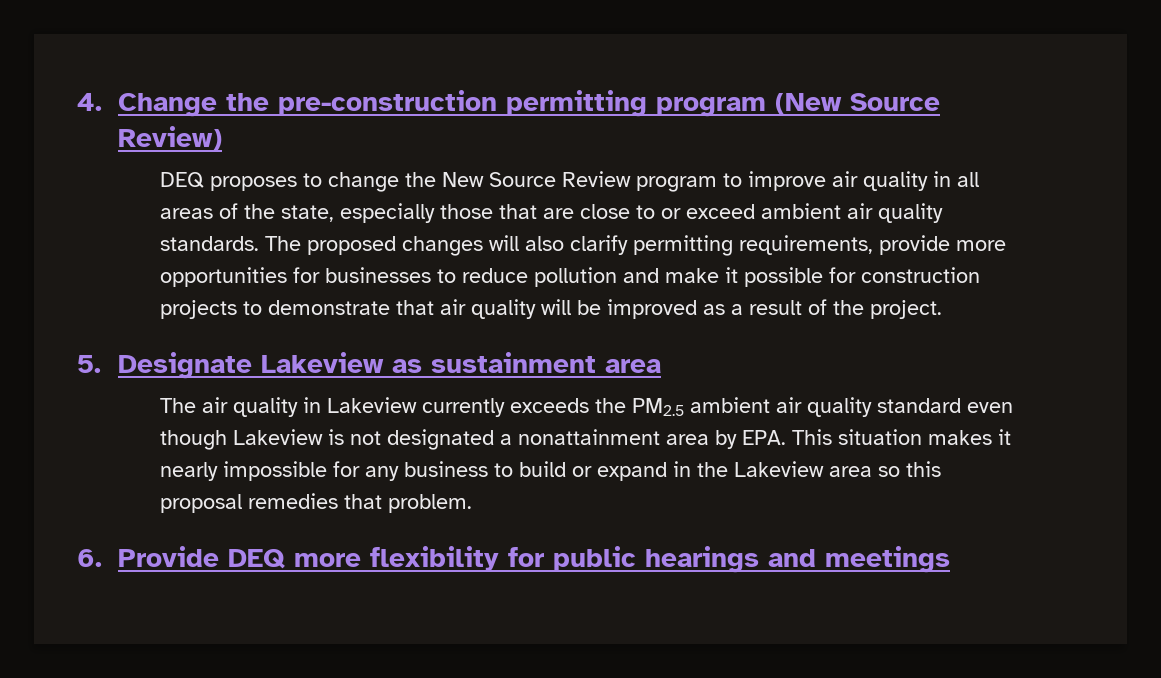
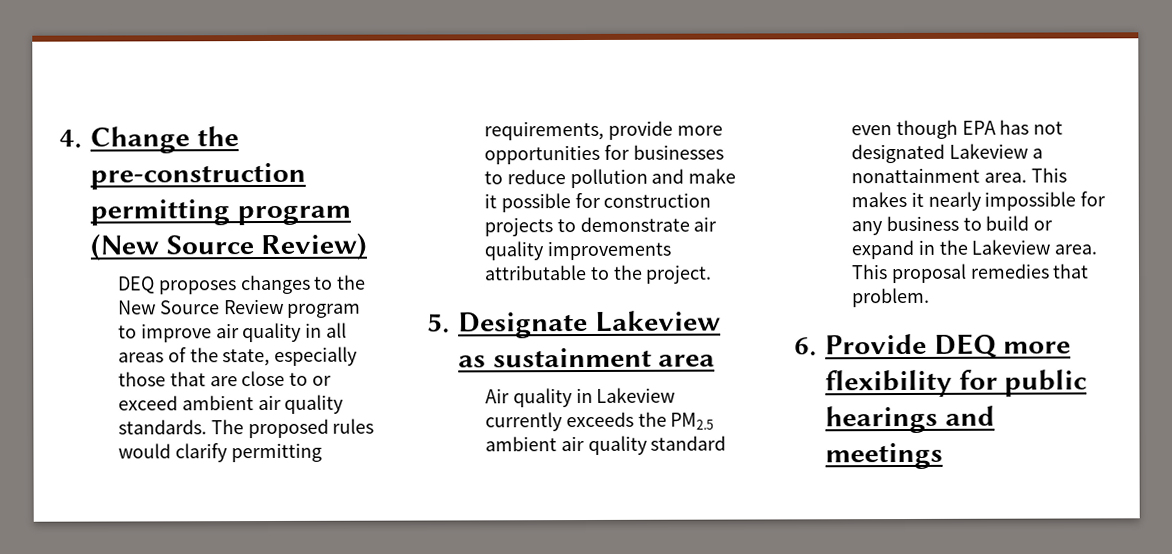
- DEQ proposes to change the New Source Review program to improve air quality in all areas of the state, especially those that are close to or exceed ambient air quality standards.
+ DEQ proposes changes to the New Source Review program to improve air quality in all areas of the state, especially those that are close to or exceed ambient air quality standards.
- The proposed changes will also clarify permitting requirements, provide more opportunities for businesses to reduce pollution and make it possible for construction projects to demonstrate that air quality will be improved as a result of the project.
+ The proposed rules would clarify permitting requirements, provide more opportunities for businesses to reduce pollution and make it possible for construction projects to demonstrate air quality improvements attributable to the project.
- The air quality in Lakeview currently exceeds the PM2.5 ambient air quality standard even though Lakeview is not designated a nonattainment area by EPA. This situation makes it nearly impossible for any business to build or expand in the Lakeview area so this proposal remedies that problem.
+ Air quality in Lakeview currently exceeds the PM2.5 ambient air quality standard even though EPA has not designated Lakeview a nonattainment area. This makes it nearly impossible for any business to build or expand in the Lakeview area. This proposal remedies that problem.

